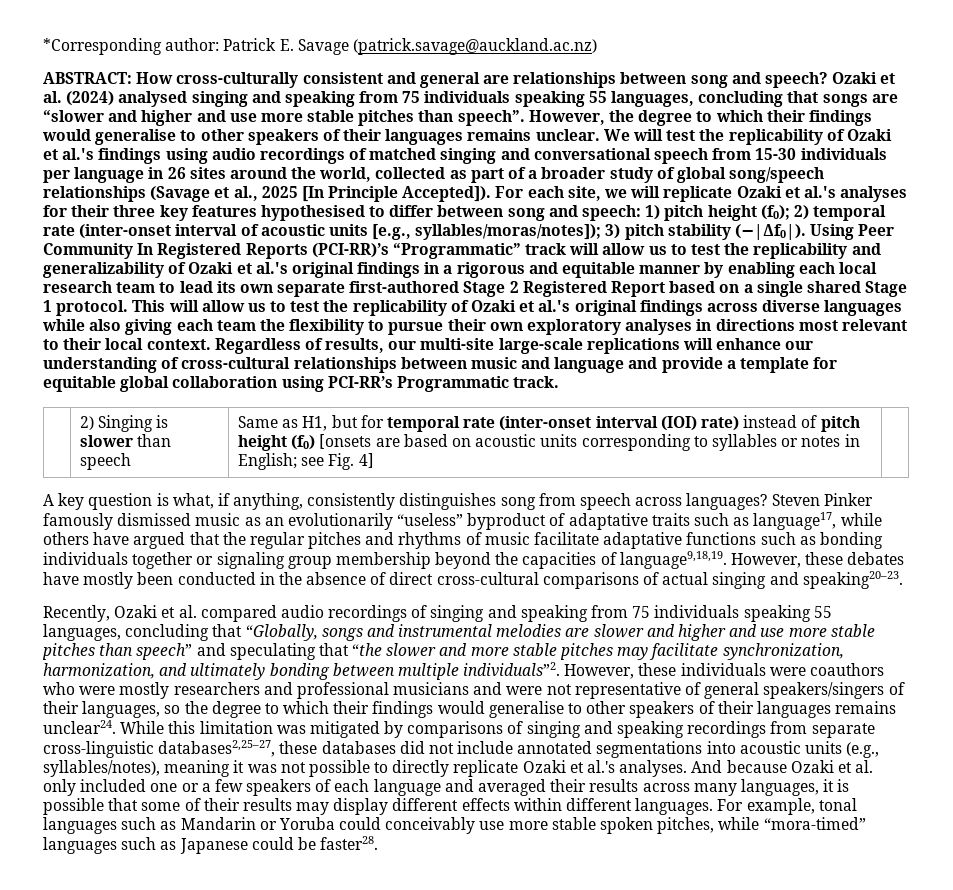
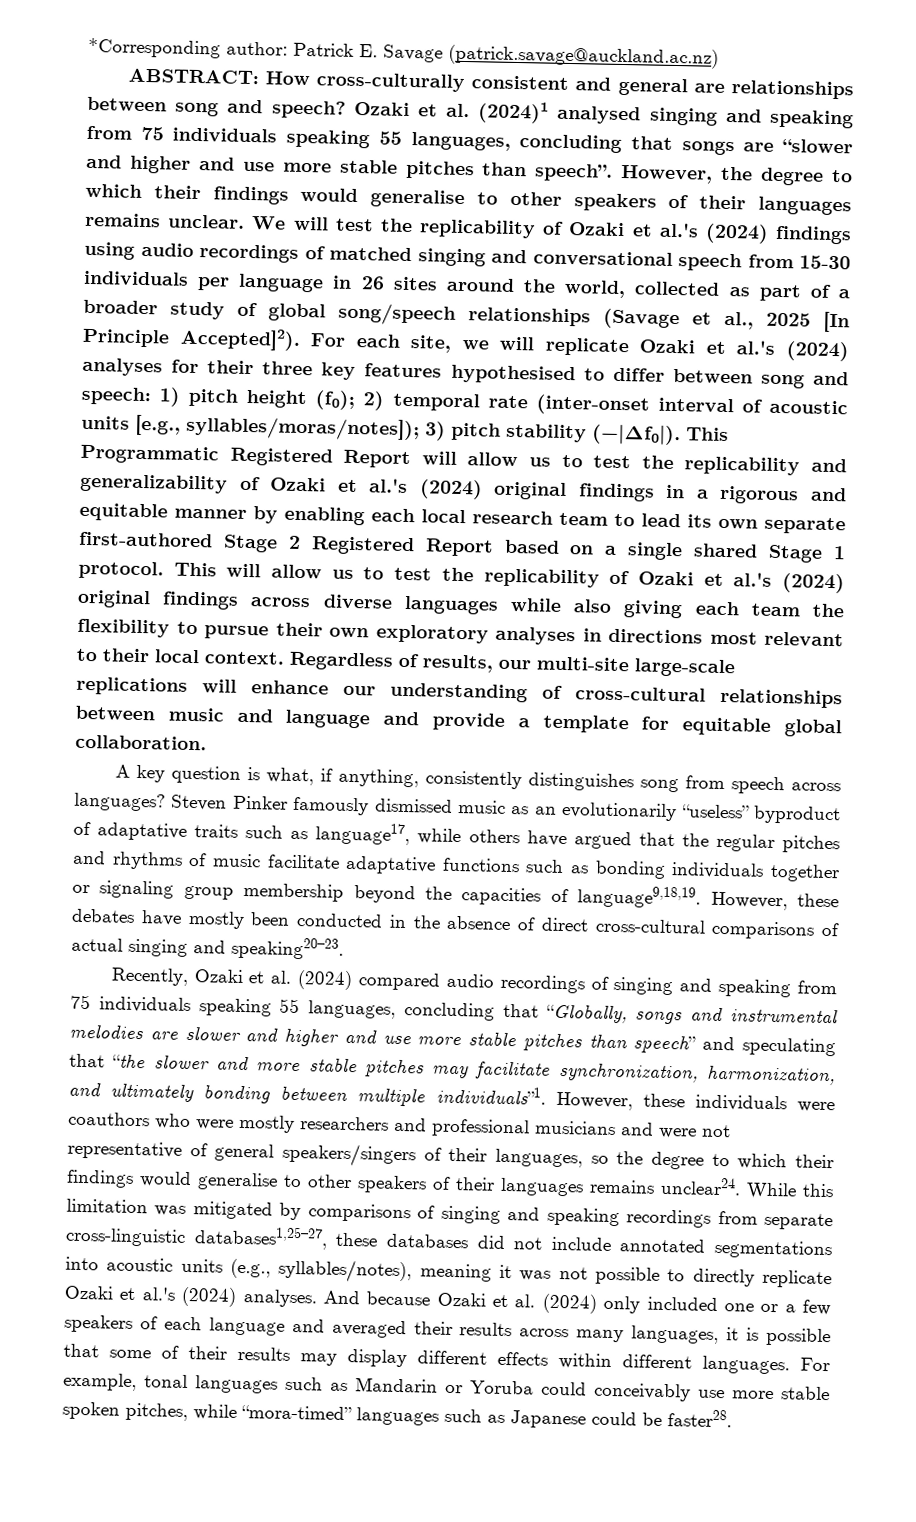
- Ozaki et al. (2024) analysed singing and speaking from 75 individuals speaking 55 languages, concluding that songs are “slower and higher and use more stable pitches than speech”.
+ Ozaki et al. (2024)1 analysed singing and speaking from 75 individuals speaking 55 languages, concluding that songs are “slower and higher and use more stable pitches than speech”.
- We will test the replicability of Ozaki et al.'s findings using audio recordings of matched singing and conversational speech from 15-30 individuals per language in 26 sites around the world, collected as part of a broader study of global song/speech relationships (Savage et al., 2025 [In Principle Accepted]).
+ We will test the replicability of Ozaki et al.'s (2024) findings using audio recordings of matched singing and conversational speech from 15-30 individuals per language in 26 sites around the world, collected as part of a broader study of global song/speech relationships (Savage et al., 2025 [In Principle Accepted]2).
- For each site, we will replicate Ozaki et al.'s analyses for their three key features hypothesised to differ between song and speech: 1) pitch height (f0); 2) temporal rate (inter-onset interval of acoustic units [e.g., syllables/moras/notes]); 3) pitch stability (−|Δf0|).
+ For each site, we will replicate Ozaki et al.'s (2024) analyses for their three key features hypothesised to differ between song and speech: 1) pitch height (f0); 2) temporal rate (inter-onset interval of acoustic units [e.g., syllables/moras/notes]); 3) pitch stability (−|Δf0|).
- Using Peer Community In Registered Reports (PCI-RR)’s “Programmatic” track will allow us to test the replicability and generalizability of Ozaki et al.'s original findings in a rigorous and equitable manner by enabling each local research team to lead its own separate first-authored Stage 2 Registered Report based on a single shared Stage 1 protocol.
+ This Programmatic Registered Report will allow us to test the replicability and generalizability of Ozaki et al.'s (2024) original findings in a rigorous and equitable manner by enabling each local research team to lead its own separate first-authored Stage 2 Registered Report based on a single shared Stage 1 protocol.
- This will allow us to test the replicability of Ozaki et al.'s original findings across diverse languages while also giving each team the flexibility to pursue their own exploratory analyses in directions most relevant to their local context.
+ This will allow us to test the replicability of Ozaki et al.'s (2024) original findings across diverse languages while also giving each team the flexibility to pursue their own exploratory analyses in directions most relevant to their local context.
- Regardless of results, our multi-site large-scale replications will enhance our understanding of cross-cultural relationships between music and language and provide a template for equitable global collaboration using PCI-RR’s Programmatic track.
- | 2) Singing is slower than speech | Same as H1, but for temporal rate (inter-onset interval (IOI) rate) instead of pitch height (f0) [onsets are based on acoustic units corresponding to syllables or notes in English; see Fig. 4] |
+ Regardless of results, our multi-site large-scale replications will enhance our understanding of cross-cultural relationships between music and language and provide a template for equitable global collaboration.
- Recently, Ozaki et al. compared audio recordings of singing and speaking from 75 individuals speaking 55 languages, concluding that “Globally, songs and instrumental melodies are slower and higher and use more stable pitches than speech” and speculating that “the slower and more stable pitches may facilitate synchronization, harmonization, and ultimately bonding between multiple individuals”2.
+ Recently, Ozaki et al. (2024) compared audio recordings of singing and speaking from 75 individuals speaking 55 languages, concluding that “Globally, songs and instrumental melodies are slower and higher and use more stable pitches than speech” and speculating that “the slower and more stable pitches may facilitate synchronization, harmonization, and ultimately bonding between multiple individuals”1.
- While this limitation was mitigated by comparisons of singing and speaking recordings from separate cross-linguistic databases2,25–27, these databases did not include annotated segmentations into acoustic units (e.g., syllables/notes), meaning it was not possible to directly replicate Ozaki et al.'s analyses.
+ While this limitation was mitigated by comparisons of singing and speaking recordings from separate cross-linguistic databases1,25–27, these databases did not include annotated segmentations into acoustic units (e.g., syllables/notes), meaning it was not possible to directly replicate Ozaki et al.'s (2024) analyses.
- And because Ozaki et al. only included one or a few speakers of each language and averaged their results across many languages, it is possible that some of their results may display different effects within different languages.
+ And because Ozaki et al. (2024) only included one or a few speakers of each language and averaged their results across many languages, it is possible that some of their results may display different effects within different languages.

